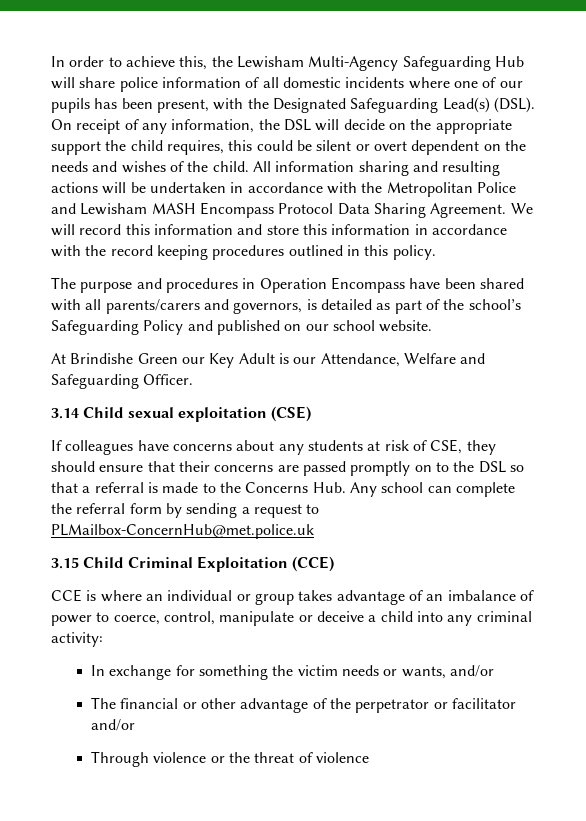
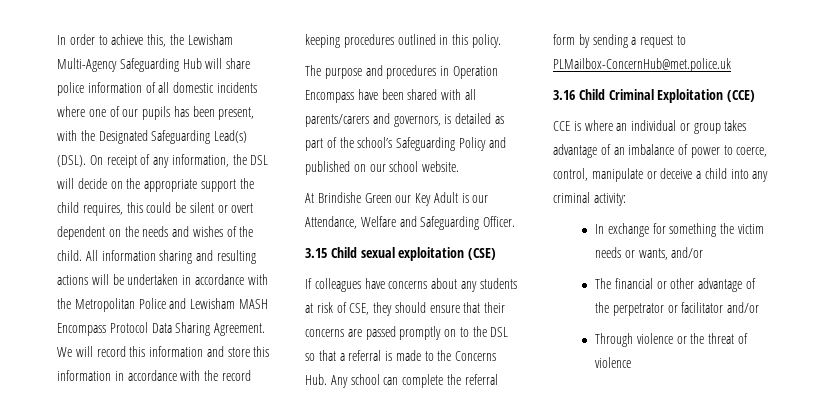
- 3.14 Child sexual exploitation (CSE)
+ 3.15 Child sexual exploitation (CSE)
- 3.15 Child Criminal Exploitation (CCE)
+ 3.16 Child Criminal Exploitation (CCE)

